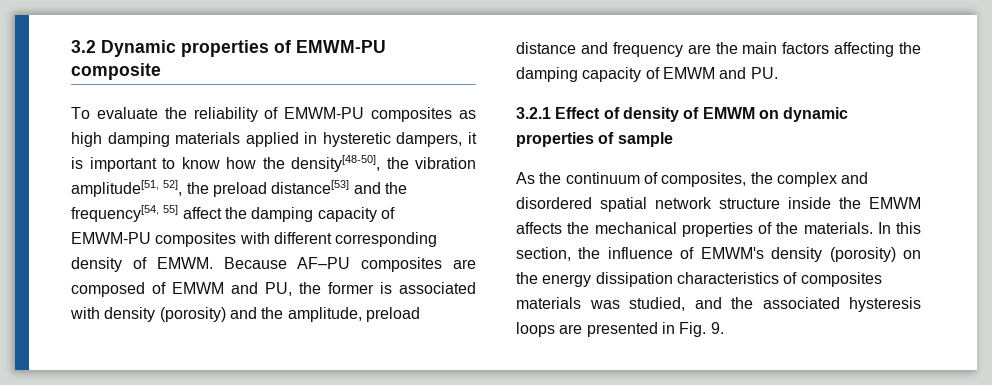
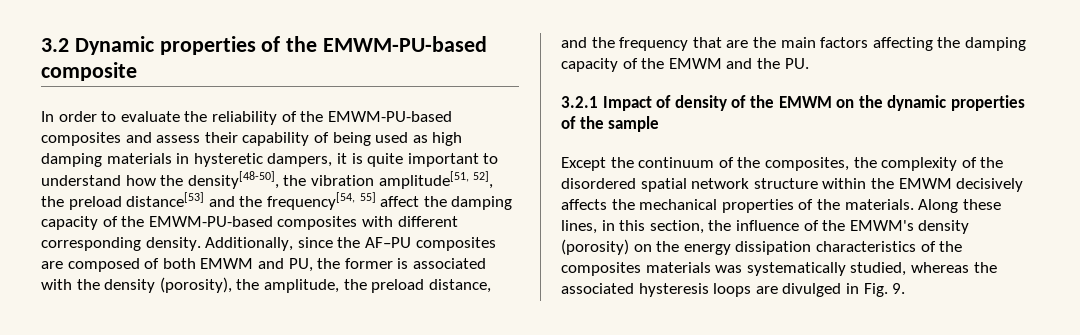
- 3.2 Dynamic properties of EMWM-PU composite
+ 3.2 Dynamic properties of the EMWM-PU-based composite
- To evaluate the reliability of EMWM-PU composites as high damping materials applied in hysteretic dampers, it is important to know how the density[48-50], the vibration amplitude[51, 52], the preload distance[53] and the frequency[54, 55] affect the damping capacity of EMWM-PU composites with different corresponding density of EMWM. Because AF–PU composites are composed of EMWM and PU, the former is associated with density (porosity) and the amplitude, preload distance and frequency are the main factors affecting the damping capacity of EMWM and PU.
+ In order to evaluate the reliability of the EMWM-PU-based composites and assess their capability of being used as high damping materials in hysteretic dampers, it is quite important to understand how the density[48-50], the vibration amplitude[51, 52], the preload distance[53] and the frequency[54, 55] affect the damping capacity of the EMWM-PU-based composites with different corresponding density. Additionally, since the AF–PU composites are composed of both EMWM and PU, the former is associated with the density (porosity), the amplitude, the preload distance, and the frequency that are the main factors affecting the damping capacity of the EMWM and the PU.
- 3.2.1 Effect of density of EMWM on dynamic properties of sample
+ 3.2.1 Impact of density of the EMWM on the dynamic properties of the sample
- As the continuum of composites, the complex and disordered spatial network structure inside the EMWM affects the mechanical properties of the materials.
+ Except the continuum of the composites, the complexity of the disordered spatial network structure within the EMWM decisively affects the mechanical properties of the materials.
- In this section, the influence of EMWM's density (porosity) on the energy dissipation characteristics of composites materials was studied, and the associated hysteresis loops are presented in Fig. 9.
+ Along these lines, in this section, the influence of the EMWM's density (porosity) on the energy dissipation characteristics of the composites materials was systematically studied, whereas the associated hysteresis loops are divulged in Fig. 9.

